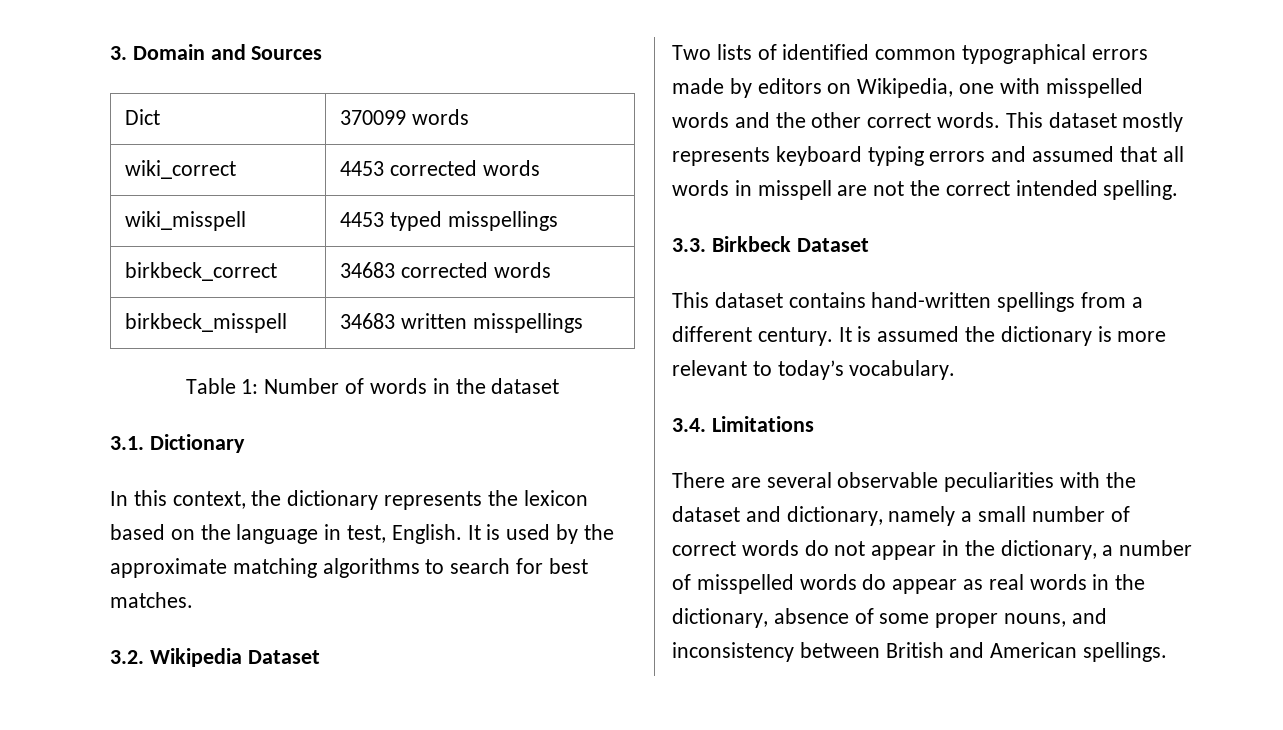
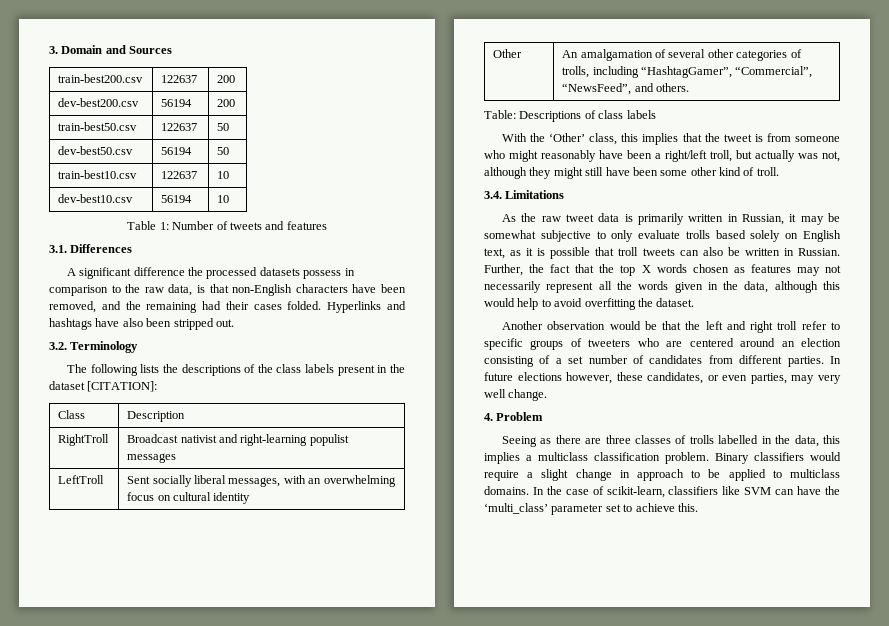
- Dict | 370099 words
- wiki_correct | 4453 corrected words
- wiki_misspell | 4453 typed misspellings
- birkbeck_correct | 34683 corrected words
- birkbeck_misspell | 34683 written misspellings
- Table 1: Number of words in the dataset
- 3.1. Dictionary
- In this context, the dictionary represents the lexicon based on the language in test, English. It is used by the approximate matching algorithms to search for best matches.
- 3.2. Wikipedia Dataset
- Two lists of identified common typographical errors made by editors on Wikipedia, one with misspelled words and the other correct words. This dataset mostly represents keyboard typing errors and assumed that all words in misspell are not the correct intended spelling.
- 3.3. Birkbeck Dataset
- This dataset contains hand-written spellings from a different century. It is assumed the dictionary is more relevant to today’s vocabulary.
+ train-best200.csv | 122637 | 200
+ dev-best200.csv | 56194 | 200
+ train-best50.csv | 122637 | 50
+ dev-best50.csv | 56194 | 50
+ train-best10.csv | 122637 | 10
+ dev-best10.csv | 56194 | 10
+ Table 1: Number of tweets and features
+ 3.1. Differences
+ A significant difference the processed datasets possess in comparison to the raw data, is that non-English characters have been removed, and the remaining had their cases folded. Hyperlinks and hashtags have also been stripped out.
+ 3.2. Terminology
+ The following lists the descriptions of the class labels present in the dataset [CITATION]:
+ Class | Description
+ RightTroll | Broadcast nativist and right-learning populist messages
+ LeftTroll | Sent socially liberal messages, with an overwhelming focus on cultural identity
+ Other | An amalgamation of several other categories of trolls, including “HashtagGamer”, “Commercial”, “NewsFeed”, and others.
+ Table: Descriptions of class labels
+ With the ‘Other’ class, this implies that the tweet is from someone who might reasonably have been a right/left troll, but actually was not, although they might still have been some other kind of troll.
  3.4. Limitations
- There are several observable peculiarities with the dataset and dictionary, namely a small number of correct words do not appear in the dictionary, a number of misspelled words do appear as real words in the dictionary, absence of some proper nouns, and inconsistency between British and American spellings.
+ As the raw tweet data is primarily written in Russian, it may be somewhat subjective to only evaluate trolls based solely on English text, as it is possible that troll tweets can also be written in Russian. Further, the fact that the top X words chosen as features may not necessarily represent all the words given in the data, although this would help to avoid overfitting the dataset.
+ Another observation would be that the left and right troll refer to specific groups of tweeters who are centered around an election consisting of a set number of candidates from different parties. In future elections however, these candidates, or even parties, may very well change.
+ 4. Problem
+ Seeing as there are three classes of trolls labelled in the data, this implies a multiclass classification problem. Binary classifiers would require a slight change in approach to be applied to multiclass domains. In the case of scikit-learn, classifiers like SVM can have the ‘multi_class’ parameter set to achieve this.

